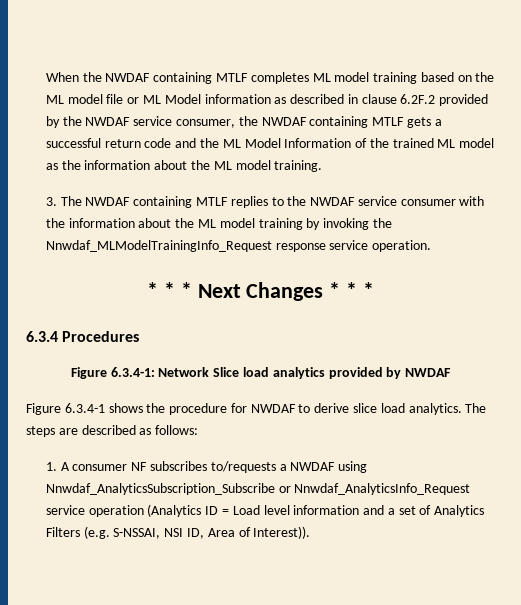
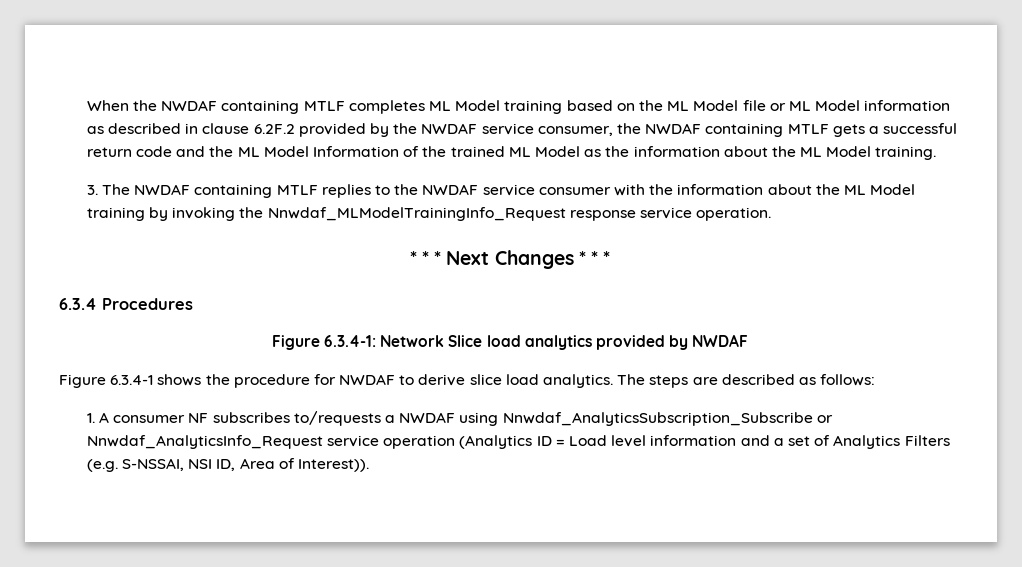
- When the NWDAF containing MTLF completes ML model training based on the ML model file or ML Model information as described in clause 6.2F.2 provided by the NWDAF service consumer, the NWDAF containing MTLF gets a successful return code and the ML Model Information of the trained ML model as the information about the ML model training.
+ When the NWDAF containing MTLF completes ML Model training based on the ML Model file or ML Model information as described in clause 6.2F.2 provided by the NWDAF service consumer, the NWDAF containing MTLF gets a successful return code and the ML Model Information of the trained ML Model as the information about the ML Model training.
- 3. The NWDAF containing MTLF replies to the NWDAF service consumer with the information about the ML model training by invoking the Nnwdaf_MLModelTrainingInfo_Request response service operation.
+ 3. The NWDAF containing MTLF replies to the NWDAF service consumer with the information about the ML Model training by invoking the Nnwdaf_MLModelTrainingInfo_Request response service operation.

